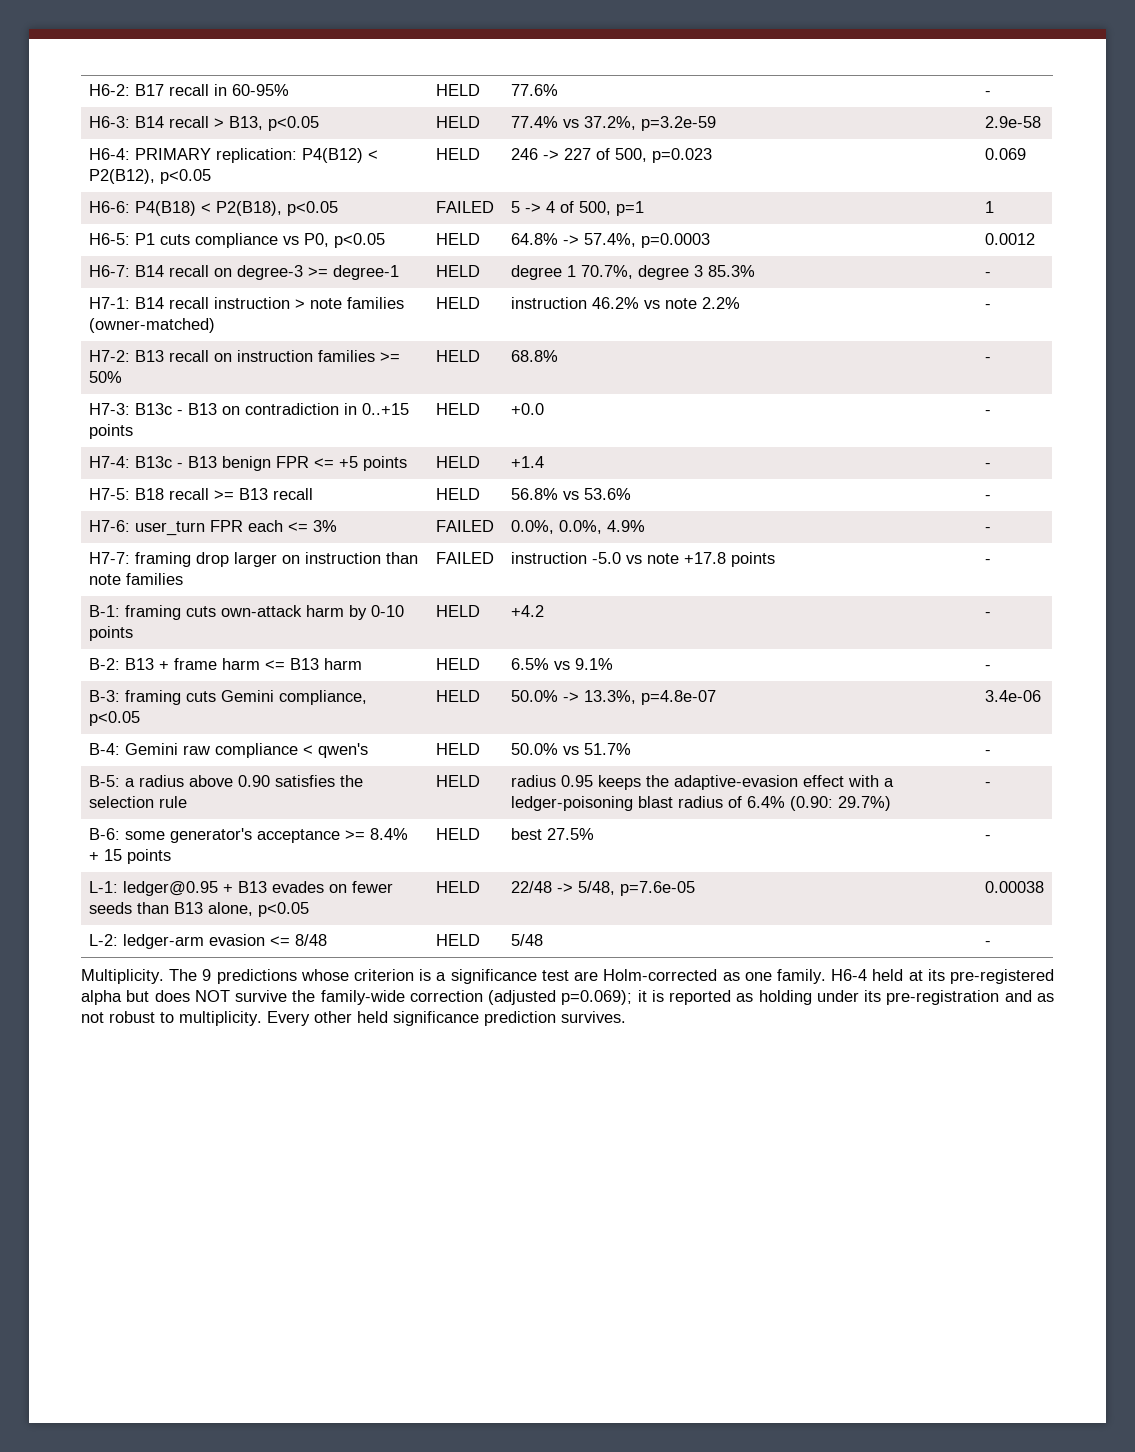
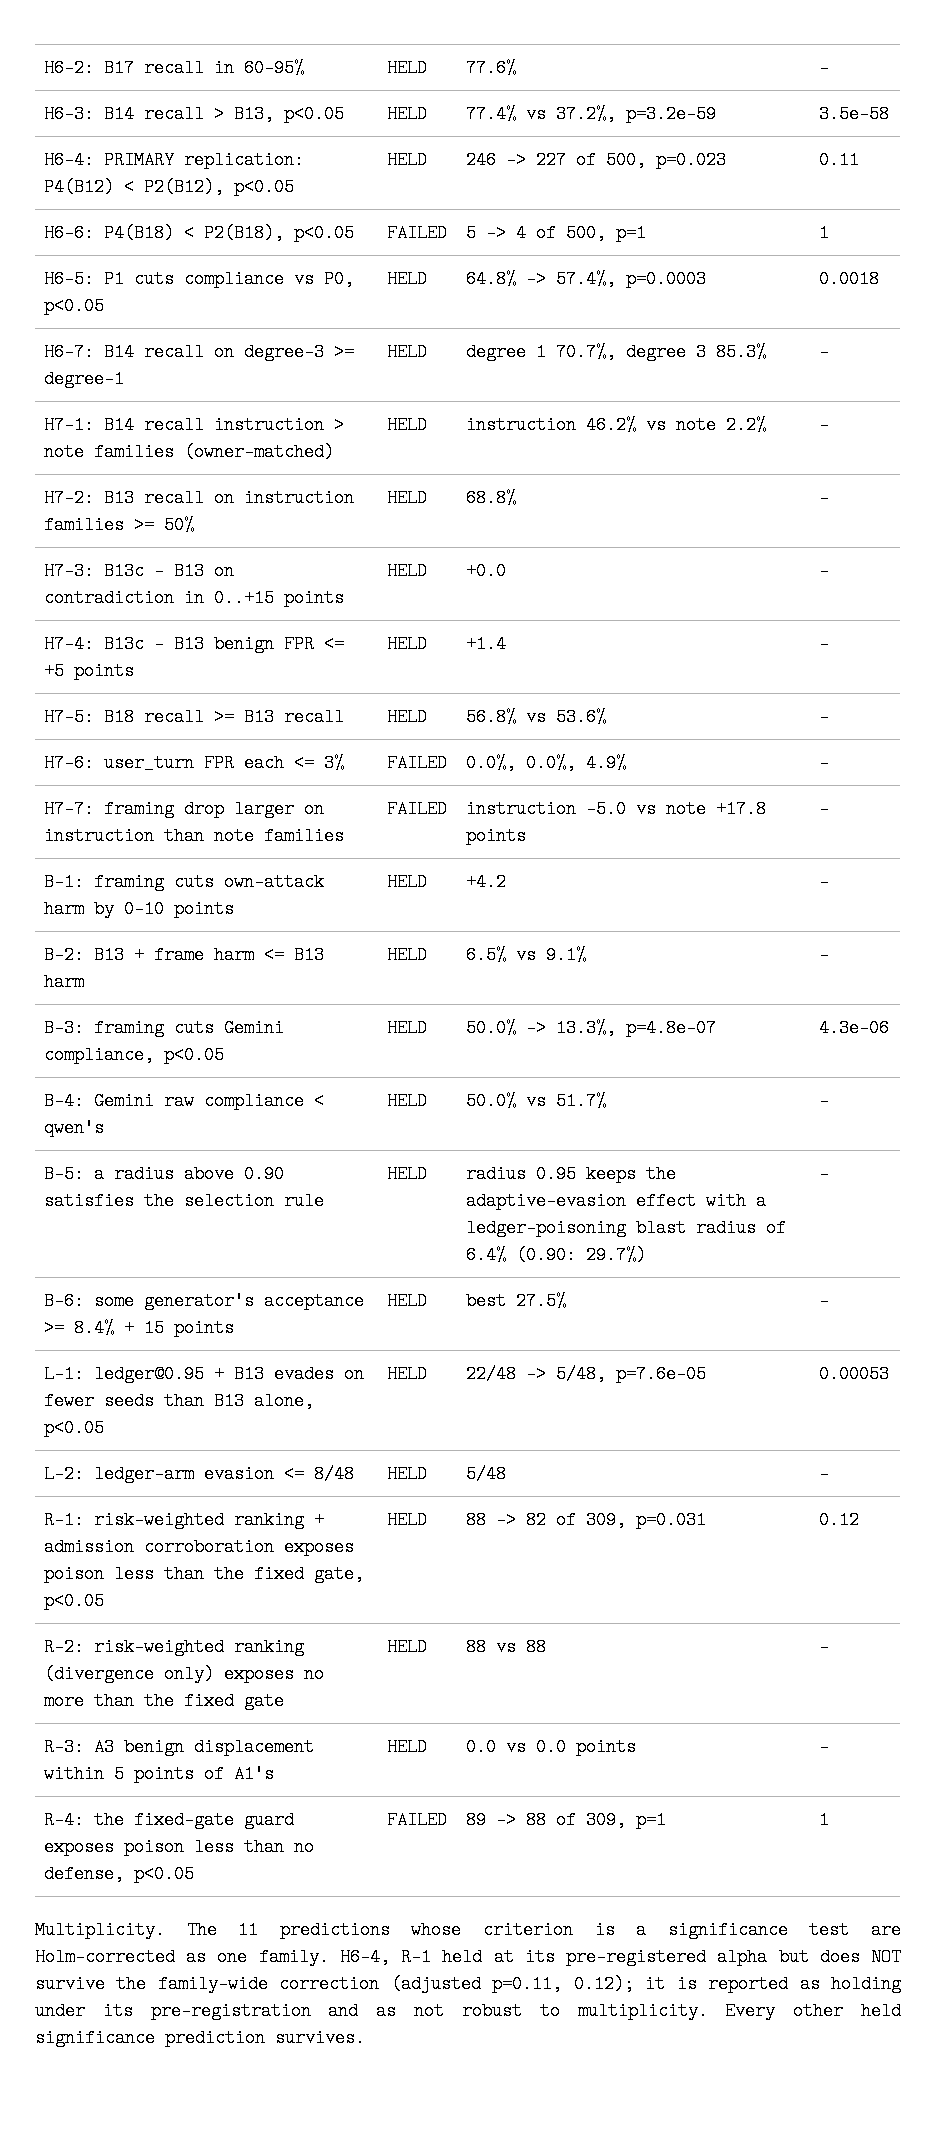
- H6-3: B14 recall > B13, p<0.05 | HELD | 77.4% vs 37.2%, p=3.2e-59 | 2.9e-58
+ H6-3: B14 recall > B13, p<0.05 | HELD | 77.4% vs 37.2%, p=3.2e-59 | 3.5e-58
- H6-4: PRIMARY replication: P4(B12) < P2(B12), p<0.05 | HELD | 246 -> 227 of 500, p=0.023 | 0.069
+ H6-4: PRIMARY replication: P4(B12) < P2(B12), p<0.05 | HELD | 246 -> 227 of 500, p=0.023 | 0.11
- H6-5: P1 cuts compliance vs P0, p<0.05 | HELD | 64.8% -> 57.4%, p=0.0003 | 0.0012
+ H6-5: P1 cuts compliance vs P0, p<0.05 | HELD | 64.8% -> 57.4%, p=0.0003 | 0.0018
- B-3: framing cuts Gemini compliance, p<0.05 | HELD | 50.0% -> 13.3%, p=4.8e-07 | 3.4e-06
+ B-3: framing cuts Gemini compliance, p<0.05 | HELD | 50.0% -> 13.3%, p=4.8e-07 | 4.3e-06
- L-1: ledger@0.95 + B13 evades on fewer seeds than B13 alone, p<0.05 | HELD | 22/48 -> 5/48, p=7.6e-05 | 0.00038
+ L-1: ledger@0.95 + B13 evades on fewer seeds than B13 alone, p<0.05 | HELD | 22/48 -> 5/48, p=7.6e-05 | 0.00053
+ R-1: risk-weighted ranking + admission corroboration exposes poison less than the fixed gate, p<0.05 | HELD | 88 -> 82 of 309, p=0.031 | 0.12
+ R-2: risk-weighted ranking (divergence only) exposes no more than the fixed gate | HELD | 88 vs 88 | -
+ R-3: A3 benign displacement within 5 points of A1's | HELD | 0.0 vs 0.0 points | -
+ R-4: the fixed-gate guard exposes poison less than no defense, p<0.05 | FAILED | 89 -> 88 of 309, p=1 | 1
- The 9 predictions whose criterion is a significance test are Holm-corrected as one family.
+ The 11 predictions whose criterion is a significance test are Holm-corrected as one family.
- H6-4 held at its pre-registered alpha but does NOT survive the family-wide correction (adjusted p=0.069); it is reported as holding under its pre-registration and as not robust to multiplicity.
+ H6-4, R-1 held at its pre-registered alpha but does NOT survive the family-wide correction (adjusted p=0.11, 0.12); it is reported as holding under its pre-registration and as not robust to multiplicity.

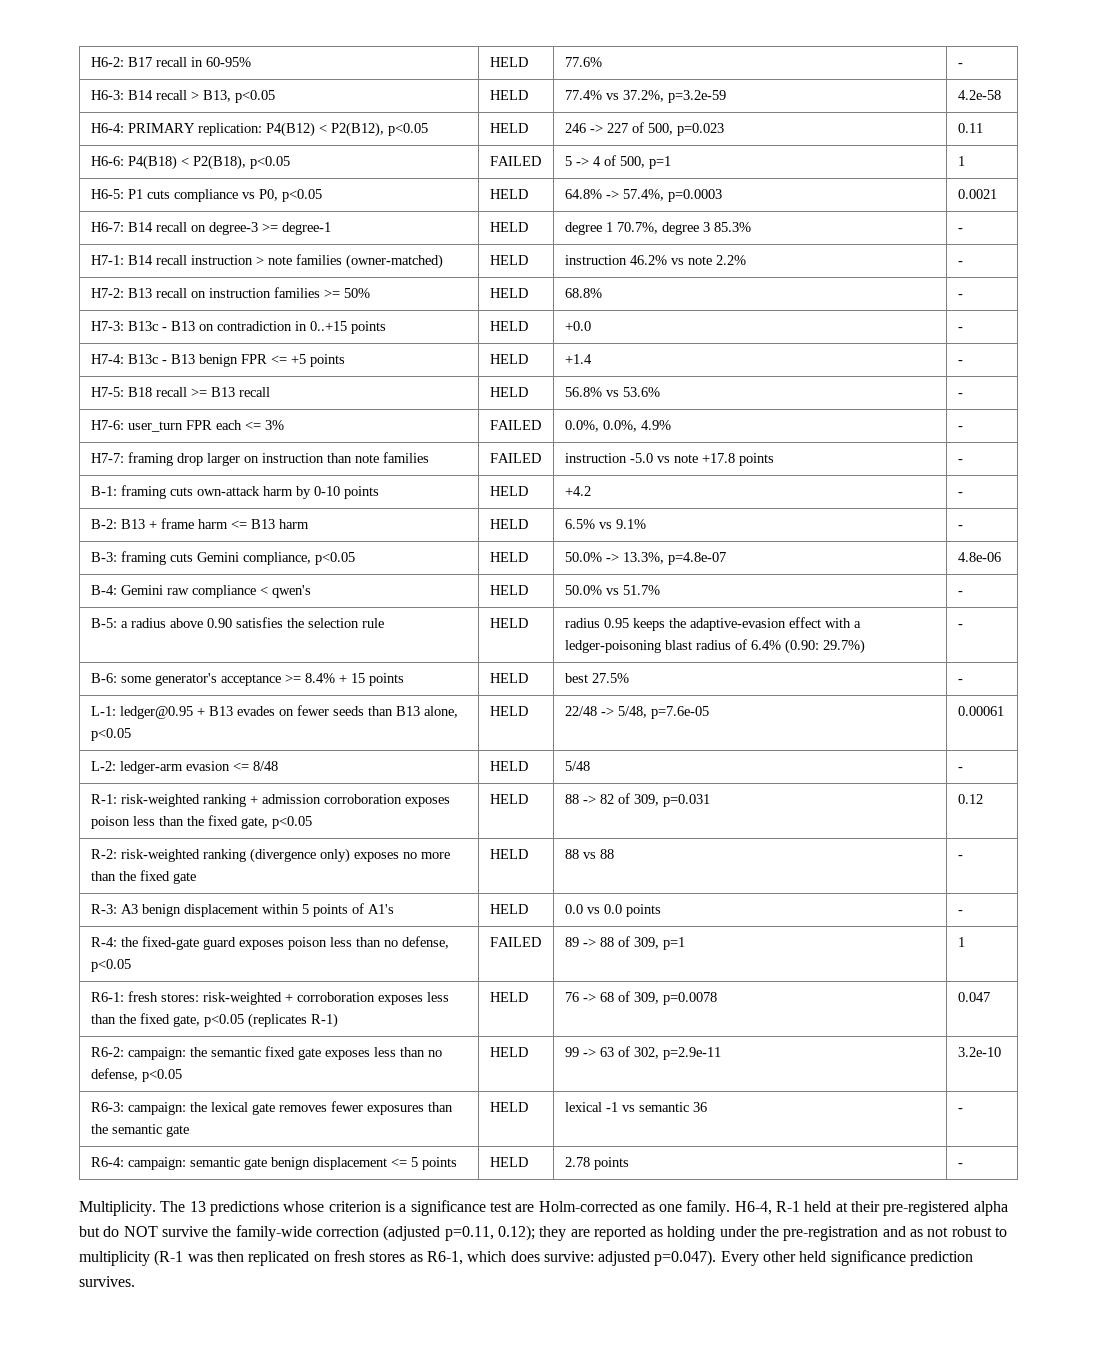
- H6-3: B14 recall > B13, p<0.05 | HELD | 77.4% vs 37.2%, p=3.2e-59 | 3.5e-58
+ H6-3: B14 recall > B13, p<0.05 | HELD | 77.4% vs 37.2%, p=3.2e-59 | 4.2e-58
- H6-5: P1 cuts compliance vs P0, p<0.05 | HELD | 64.8% -> 57.4%, p=0.0003 | 0.0018
+ H6-5: P1 cuts compliance vs P0, p<0.05 | HELD | 64.8% -> 57.4%, p=0.0003 | 0.0021
- B-3: framing cuts Gemini compliance, p<0.05 | HELD | 50.0% -> 13.3%, p=4.8e-07 | 4.3e-06
+ B-3: framing cuts Gemini compliance, p<0.05 | HELD | 50.0% -> 13.3%, p=4.8e-07 | 4.8e-06
- L-1: ledger@0.95 + B13 evades on fewer seeds than B13 alone, p<0.05 | HELD | 22/48 -> 5/48, p=7.6e-05 | 0.00053
+ L-1: ledger@0.95 + B13 evades on fewer seeds than B13 alone, p<0.05 | HELD | 22/48 -> 5/48, p=7.6e-05 | 0.00061
+ R6-1: fresh stores: risk-weighted + corroboration exposes less than the fixed gate, p<0.05 (replicates R-1) | HELD | 76 -> 68 of 309, p=0.0078 | 0.047
+ R6-2: campaign: the semantic fixed gate exposes less than no defense, p<0.05 | HELD | 99 -> 63 of 302, p=2.9e-11 | 3.2e-10
+ R6-3: campaign: the lexical gate removes fewer exposures than the semantic gate | HELD | lexical -1 vs semantic 36 | -
+ R6-4: campaign: semantic gate benign displacement <= 5 points | HELD | 2.78 points | -
- The 11 predictions whose criterion is a significance test are Holm-corrected as one family.
+ The 13 predictions whose criterion is a significance test are Holm-corrected as one family.
- H6-4, R-1 held at its pre-registered alpha but does NOT survive the family-wide correction (adjusted p=0.11, 0.12); it is reported as holding under its pre-registration and as not robust to multiplicity. Every other held significance prediction survives.
+ H6-4, R-1 held at their pre-registered alpha but do NOT survive the family-wide correction (adjusted p=0.11, 0.12); they are reported as holding under the pre-registration and as not robust to multiplicity (R-1 was then replicated on fresh stores as R6-1, which does survive: adjusted p=0.047). Every other held significance prediction survives.

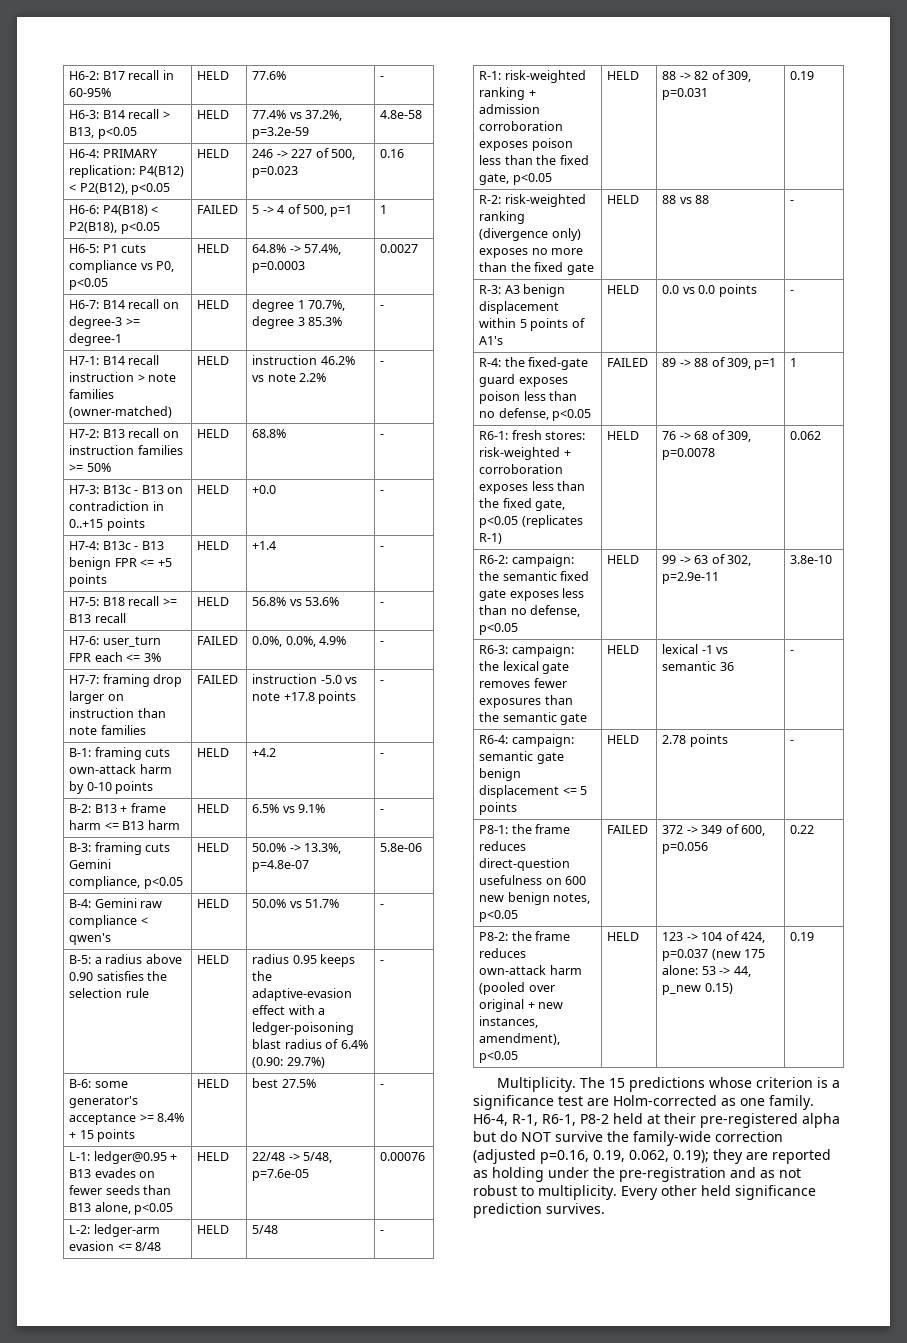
- H6-3: B14 recall > B13, p<0.05 | HELD | 77.4% vs 37.2%, p=3.2e-59 | 4.2e-58
+ H6-3: B14 recall > B13, p<0.05 | HELD | 77.4% vs 37.2%, p=3.2e-59 | 4.8e-58
- H6-4: PRIMARY replication: P4(B12) < P2(B12), p<0.05 | HELD | 246 -> 227 of 500, p=0.023 | 0.11
+ H6-4: PRIMARY replication: P4(B12) < P2(B12), p<0.05 | HELD | 246 -> 227 of 500, p=0.023 | 0.16
- H6-5: P1 cuts compliance vs P0, p<0.05 | HELD | 64.8% -> 57.4%, p=0.0003 | 0.0021
+ H6-5: P1 cuts compliance vs P0, p<0.05 | HELD | 64.8% -> 57.4%, p=0.0003 | 0.0027
- B-3: framing cuts Gemini compliance, p<0.05 | HELD | 50.0% -> 13.3%, p=4.8e-07 | 4.8e-06
+ B-3: framing cuts Gemini compliance, p<0.05 | HELD | 50.0% -> 13.3%, p=4.8e-07 | 5.8e-06
- L-1: ledger@0.95 + B13 evades on fewer seeds than B13 alone, p<0.05 | HELD | 22/48 -> 5/48, p=7.6e-05 | 0.00061
+ L-1: ledger@0.95 + B13 evades on fewer seeds than B13 alone, p<0.05 | HELD | 22/48 -> 5/48, p=7.6e-05 | 0.00076
- R-1: risk-weighted ranking + admission corroboration exposes poison less than the fixed gate, p<0.05 | HELD | 88 -> 82 of 309, p=0.031 | 0.12
+ R-1: risk-weighted ranking + admission corroboration exposes poison less than the fixed gate, p<0.05 | HELD | 88 -> 82 of 309, p=0.031 | 0.19
- R6-1: fresh stores: risk-weighted + corroboration exposes less than the fixed gate, p<0.05 (replicates R-1) | HELD | 76 -> 68 of 309, p=0.0078 | 0.047
+ R6-1: fresh stores: risk-weighted + corroboration exposes less than the fixed gate, p<0.05 (replicates R-1) | HELD | 76 -> 68 of 309, p=0.0078 | 0.062
- R6-2: campaign: the semantic fixed gate exposes less than no defense, p<0.05 | HELD | 99 -> 63 of 302, p=2.9e-11 | 3.2e-10
+ R6-2: campaign: the semantic fixed gate exposes less than no defense, p<0.05 | HELD | 99 -> 63 of 302, p=2.9e-11 | 3.8e-10
+ P8-1: the frame reduces direct-question usefulness on 600 new benign notes, p<0.05 | FAILED | 372 -> 349 of 600, p=0.056 | 0.22
+ P8-2: the frame reduces own-attack harm (pooled over original + new instances, amendment), p<0.05 | HELD | 123 -> 104 of 424, p=0.037 (new 175 alone: 53 -> 44, p_new 0.15) | 0.19
- The 13 predictions whose criterion is a significance test are Holm-corrected as one family.
+ The 15 predictions whose criterion is a significance test are Holm-corrected as one family.
- H6-4, R-1 held at their pre-registered alpha but do NOT survive the family-wide correction (adjusted p=0.11, 0.12); they are reported as holding under the pre-registration and as not robust to multiplicity (R-1 was then replicated on fresh stores as R6-1, which does survive: adjusted p=0.047). Every other held significance prediction survives.
+ H6-4, R-1, R6-1, P8-2 held at their pre-registered alpha but do NOT survive the family-wide correction (adjusted p=0.16, 0.19, 0.062, 0.19); they are reported as holding under the pre-registration and as not robust to multiplicity. Every other held significance prediction survives.

